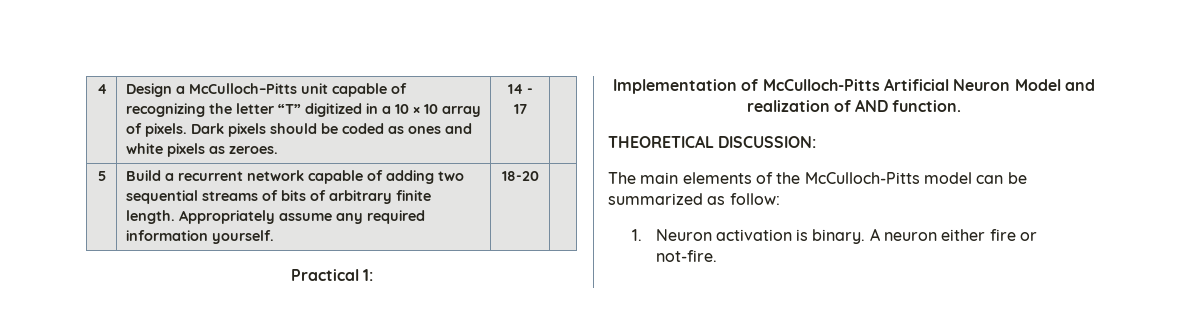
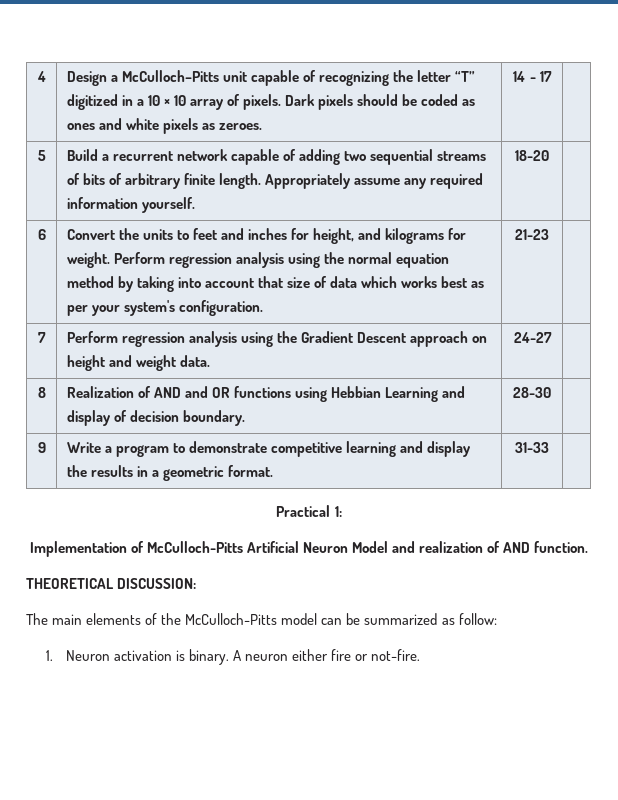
+ 6 | Convert the units to feet and inches for height, and kilograms for weight. Perform regression analysis using the normal equation method by taking into account that size of data which works best as per your system's configuration. | 21-23 |
+ 7 | Perform regression analysis using the Gradient Descent approach on height and weight data. | 24-27 |
+ 8 | Realization of AND and OR functions using Hebbian Learning and display of decision boundary. | 28-30 |
+ 9 | Write a program to demonstrate competitive learning and display the results in a geometric format. | 31-33 |

